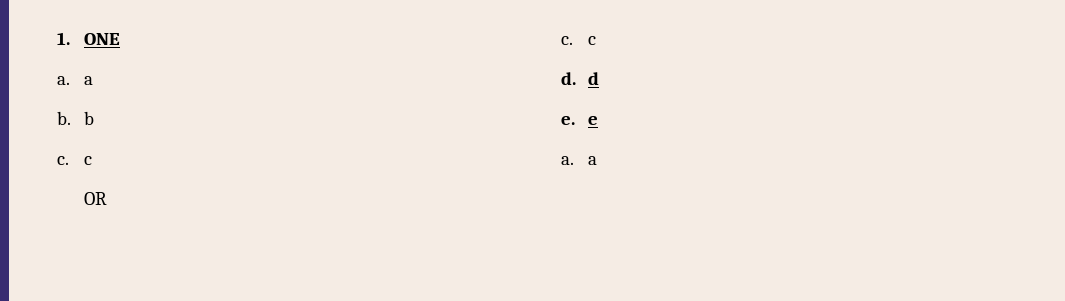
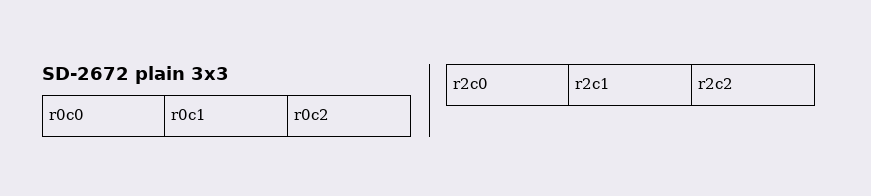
- 1. ONE
- a. a
- b. b
- c. c
- OR
- c. c
- d. d
- e. e
- a. a
+ SD-2672 plain 3x3
+ r0c0 | r0c1 | r0c2
+ r2c0 | r2c1 | r2c2

